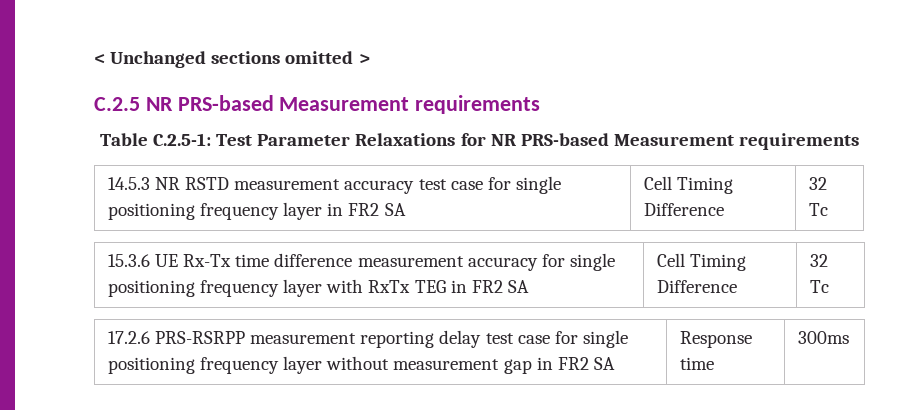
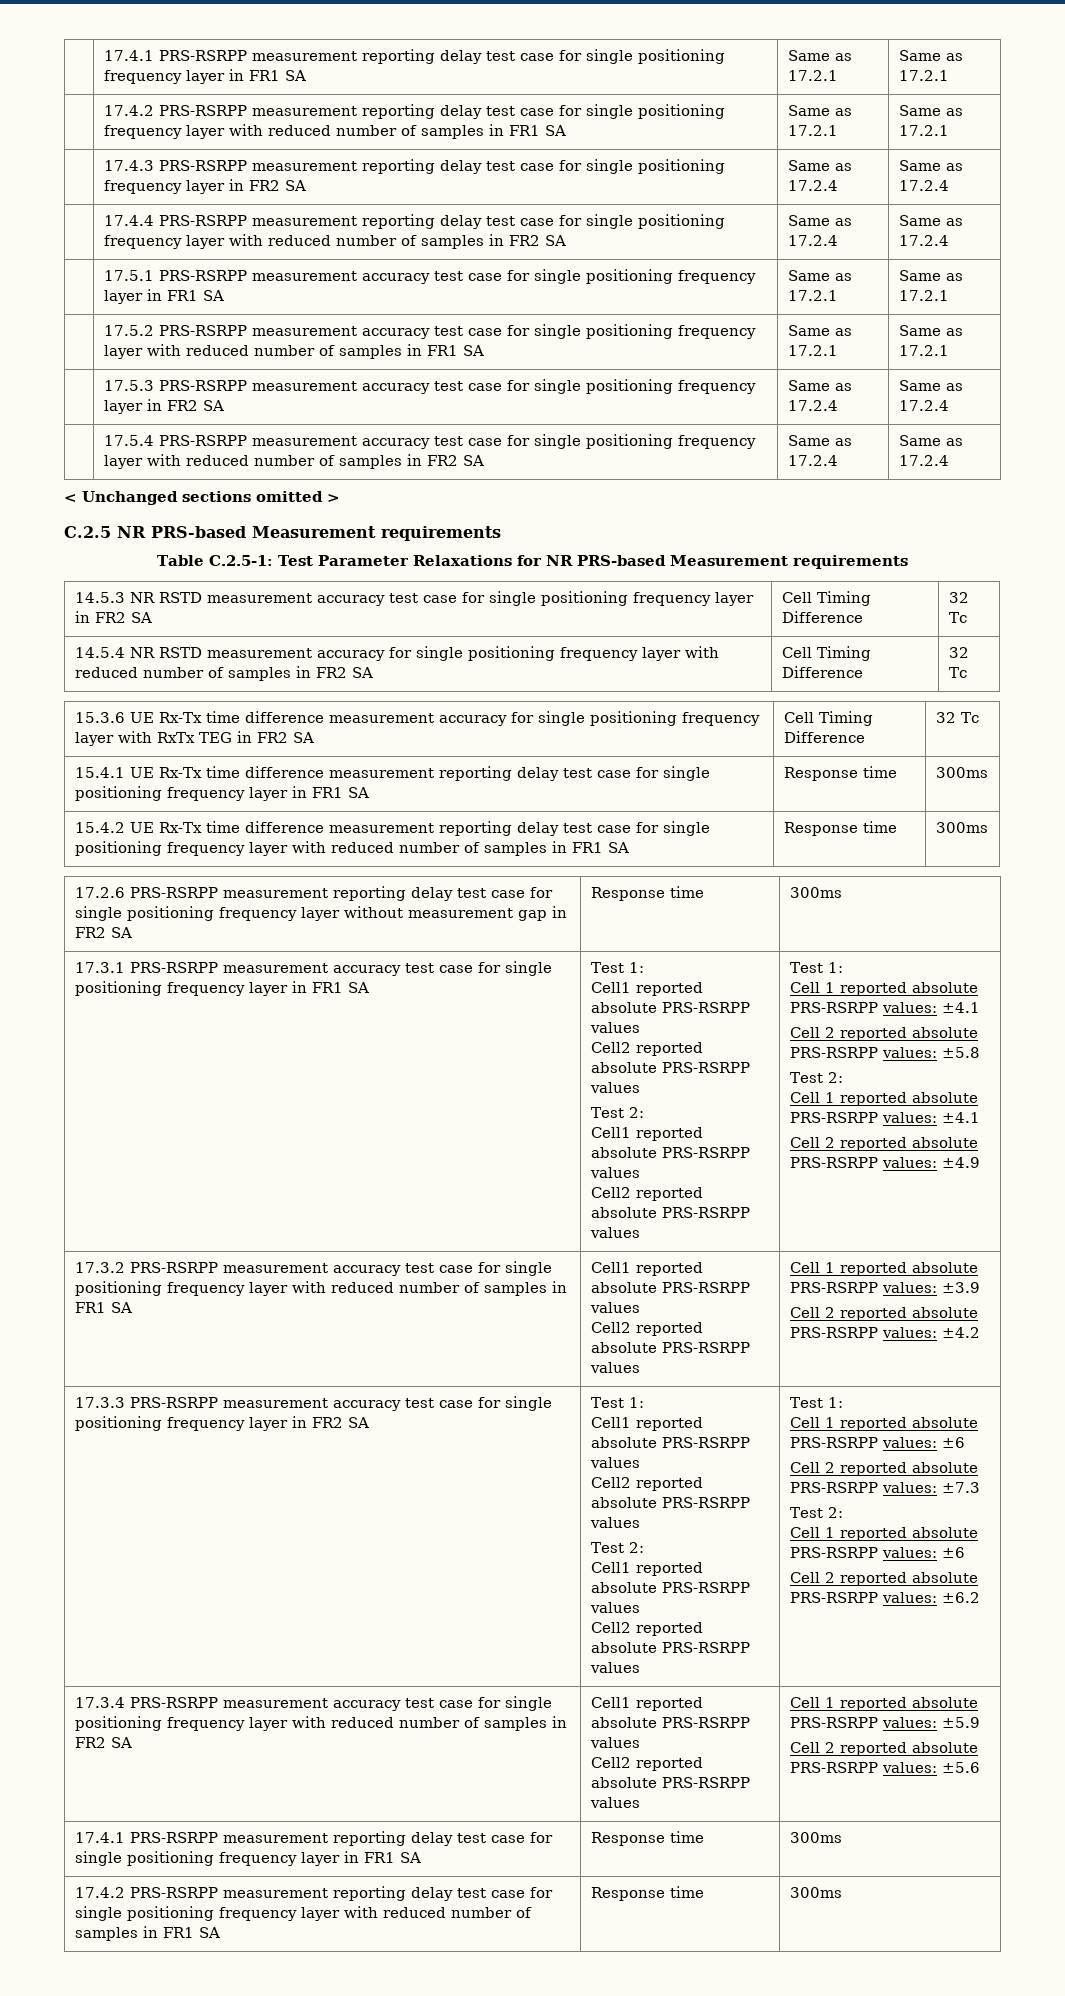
+ | 17.4.1 PRS-RSRPP measurement reporting delay test case for single positioning frequency layer in FR1 SA | Same as 17.2.1 | Same as 17.2.1
+ | 17.4.2 PRS-RSRPP measurement reporting delay test case for single positioning frequency layer with reduced number of samples in FR1 SA | Same as 17.2.1 | Same as 17.2.1
+ | 17.4.3 PRS-RSRPP measurement reporting delay test case for single positioning frequency layer in FR2 SA | Same as 17.2.4 | Same as 17.2.4
+ | 17.4.4 PRS-RSRPP measurement reporting delay test case for single positioning frequency layer with reduced number of samples in FR2 SA | Same as 17.2.4 | Same as 17.2.4
+ | 17.5.1 PRS-RSRPP measurement accuracy test case for single positioning frequency layer in FR1 SA | Same as 17.2.1 | Same as 17.2.1
+ | 17.5.2 PRS-RSRPP measurement accuracy test case for single positioning frequency layer with reduced number of samples in FR1 SA | Same as 17.2.1 | Same as 17.2.1
+ | 17.5.3 PRS-RSRPP measurement accuracy test case for single positioning frequency layer in FR2 SA | Same as 17.2.4 | Same as 17.2.4
+ | 17.5.4 PRS-RSRPP measurement accuracy test case for single positioning frequency layer with reduced number of samples in FR2 SA | Same as 17.2.4 | Same as 17.2.4
+ 14.5.4 NR RSTD measurement accuracy for single positioning frequency layer with reduced number of samples in FR2 SA | Cell Timing Difference | 32 Tc
+ 15.4.1 UE Rx-Tx time difference measurement reporting delay test case for single positioning frequency layer in FR1 SA | Response time | 300ms
+ 15.4.2 UE Rx-Tx time difference measurement reporting delay test case for single positioning frequency layer with reduced number of samples in FR1 SA | Response time | 300ms
+ 17.3.1 PRS-RSRPP measurement accuracy test case for single positioning frequency layer in FR1 SA | Test 1:
+ Cell1 reported absolute PRS-RSRPP values
+ Cell2 reported absolute PRS-RSRPP values
+ Test 2:
+ Cell1 reported absolute PRS-RSRPP values
+ Cell2 reported absolute PRS-RSRPP values | Test 1:
+ Cell 1 reported absolute PRS-RSRPP values: ±4.1
+ Cell 2 reported absolute PRS-RSRPP values: ±5.8
+ Test 2:
+ Cell 1 reported absolute PRS-RSRPP values: ±4.1
+ Cell 2 reported absolute PRS-RSRPP values: ±4.9
+ 17.3.2 PRS-RSRPP measurement accuracy test case for single positioning frequency layer with reduced number of samples in FR1 SA | Cell1 reported absolute PRS-RSRPP values
+ Cell2 reported absolute PRS-RSRPP values | Cell 1 reported absolute PRS-RSRPP values: ±3.9
+ Cell 2 reported absolute PRS-RSRPP values: ±4.2
+ 17.3.3 PRS-RSRPP measurement accuracy test case for single positioning frequency layer in FR2 SA | Test 1:
+ Cell1 reported absolute PRS-RSRPP values
+ Cell2 reported absolute PRS-RSRPP values
+ Test 2:
+ Cell1 reported absolute PRS-RSRPP values
+ Cell2 reported absolute PRS-RSRPP values | Test 1:
+ Cell 1 reported absolute PRS-RSRPP values: ±6
+ Cell 2 reported absolute PRS-RSRPP values: ±7.3
+ Test 2:
+ Cell 1 reported absolute PRS-RSRPP values: ±6
+ Cell 2 reported absolute PRS-RSRPP values: ±6.2
+ 17.3.4 PRS-RSRPP measurement accuracy test case for single positioning frequency layer with reduced number of samples in FR2 SA | Cell1 reported absolute PRS-RSRPP values
+ Cell2 reported absolute PRS-RSRPP values | Cell 1 reported absolute PRS-RSRPP values: ±5.9
+ Cell 2 reported absolute PRS-RSRPP values: ±5.6
+ 17.4.1 PRS-RSRPP measurement reporting delay test case for single positioning frequency layer in FR1 SA | Response time | 300ms
+ 17.4.2 PRS-RSRPP measurement reporting delay test case for single positioning frequency layer with reduced number of samples in FR1 SA | Response time | 300ms

